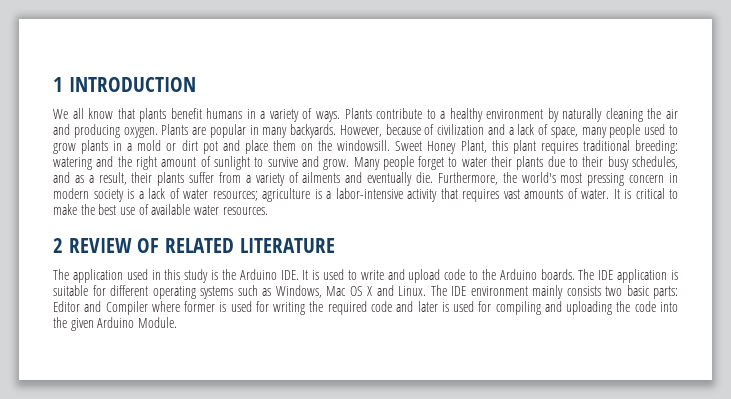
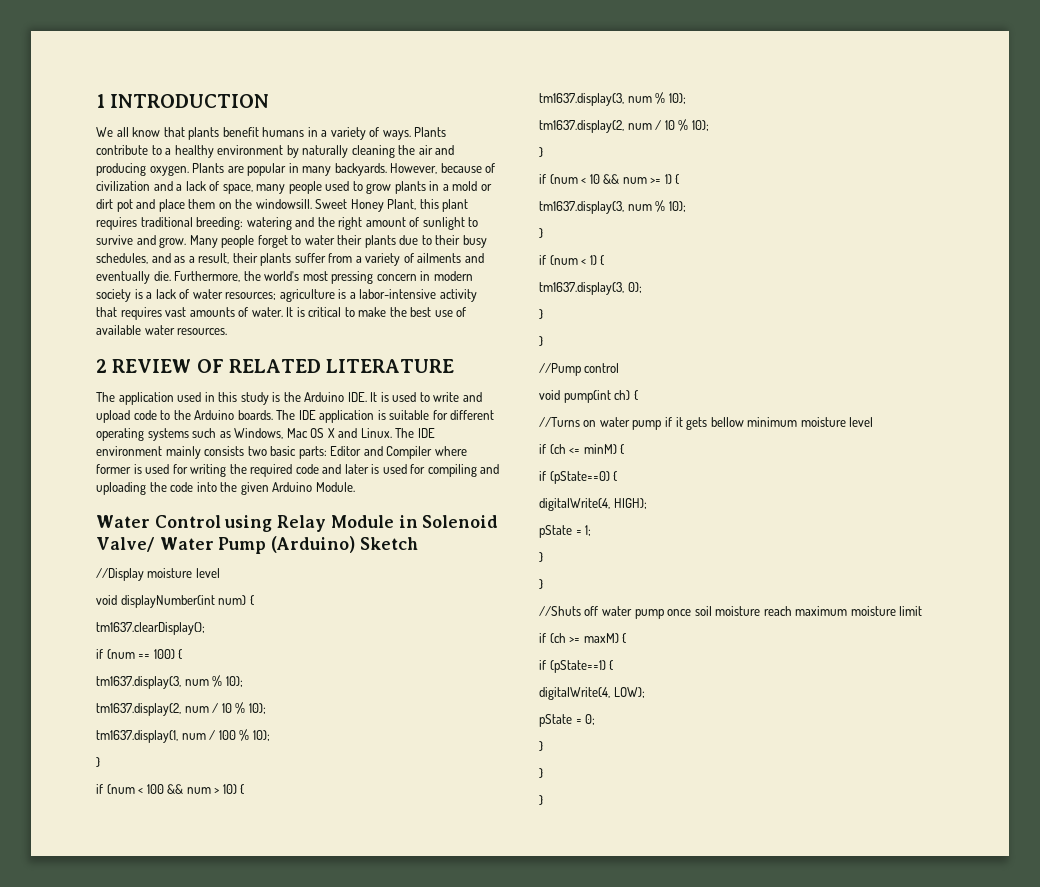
+ Water Control using Relay Module in Solenoid Valve/ Water Pump (Arduino) Sketch
+ //Display moisture level
+ void displayNumber(int num) {
+ tm1637.clearDisplay();
+ if (num == 100) {
+ tm1637.display(3, num % 10);
+ tm1637.display(2, num / 10 % 10);
+ tm1637.display(1, num / 100 % 10);
+ }
+ if (num < 100 && num > 10) {
+ tm1637.display(3, num % 10);
+ tm1637.display(2, num / 10 % 10);
+ }
+ if (num < 10 && num >= 1) {
+ tm1637.display(3, num % 10);
+ }
+ if (num < 1) {
+ tm1637.display(3, 0);
+ }
+ }
+ //Pump control
+ void pump(int ch) {
+ //Turns on water pump if it gets bellow minimum moisture level
+ if (ch <= minM) {
+ if (pState==0) {
+ digitalWrite(4, HIGH);
+ pState = 1;
+ }
+ }
+ //Shuts off water pump once soil moisture reach maximum moisture limit
+ if (ch >= maxM) {
+ if (pState==1) {
+ digitalWrite(4, LOW);
+ pState = 0;
+ }
+ }
+ }

